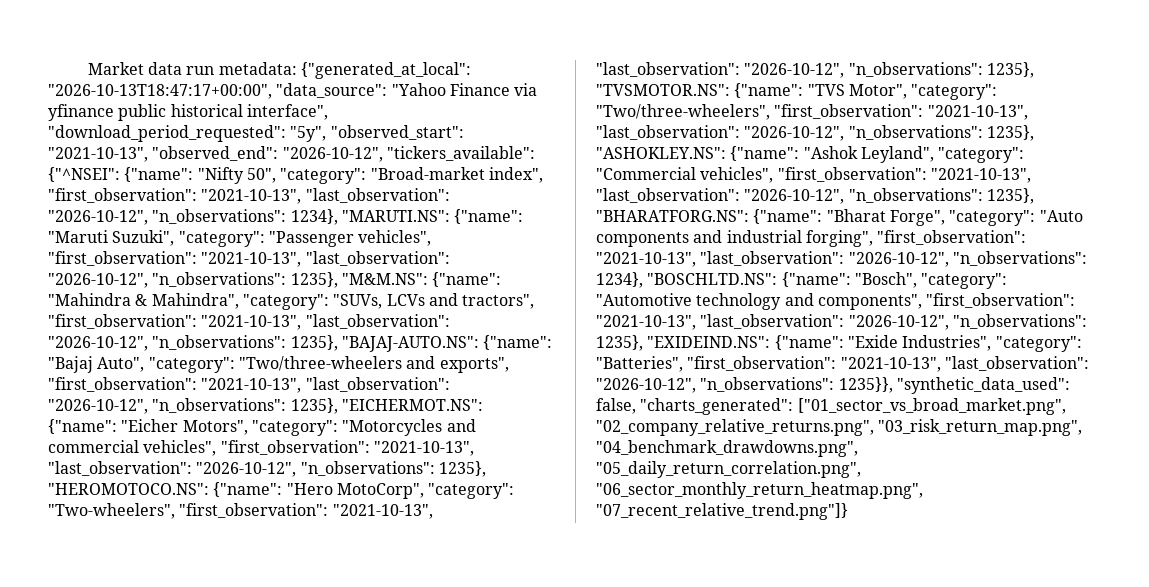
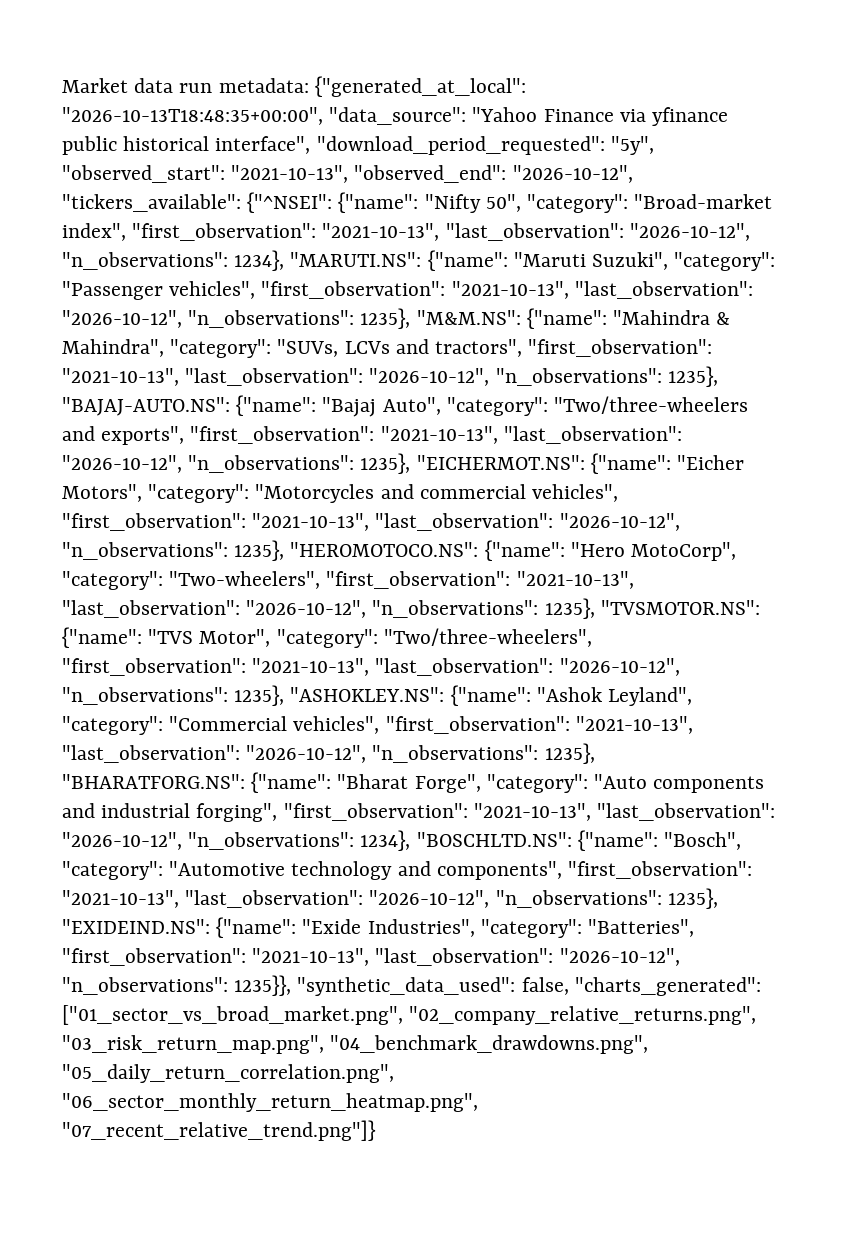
- "2026-10-13T18:47:17+00:00", "data_source":
+ "2026-10-13T18:48:35+00:00", "data_source":

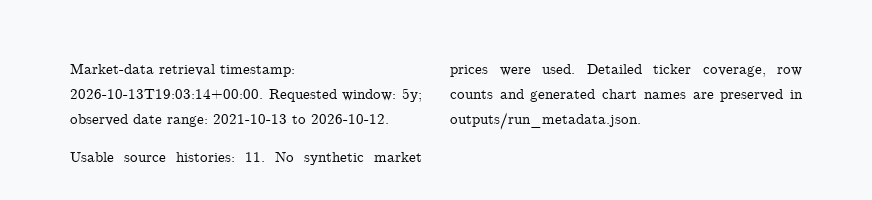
- Market data run metadata: {"generated_at_local": "2026-10-13T18:48:35+00:00", "data_source": "Yahoo Finance via yfinance public historical interface", "download_period_requested": "5y", "observed_start": "2021-10-13", "observed_end": "2026-10-12", "tickers_available": {"^NSEI": {"name": "Nifty 50", "category": "Broad-market index", "first_observation": "2021-10-13", "last_observation": "2026-10-12", "n_observations": 1234}, "MARUTI.NS": {"name": "Maruti Suzuki", "category": "Passenger vehicles", "first_observation": "2021-10-13", "last_observation": "2026-10-12", "n_observations": 1235}, "M&M.NS": {"name": "Mahindra & Mahindra", "category": "SUVs, LCVs and tractors", "first_observation": "2021-10-13", "last_observation": "2026-10-12", "n_observations": 1235}, "BAJAJ-AUTO.NS": {"name": "Bajaj Auto", "category": "Two/three-wheelers and exports", "first_observation": "2021-10-13", "last_observation": "2026-10-12", "n_observations": 1235}, "EICHERMOT.NS": {"name": "Eicher Motors", "category": "Motorcycles and commercial vehicles", "first_observation": "2021-10-13", "last_observation": "2026-10-12", "n_observations": 1235}, "HEROMOTOCO.NS": {"name": "Hero MotoCorp", "category": "Two-wheelers", "first_observation": "2021-10-13", "last_observation": "2026-10-12", "n_observations": 1235}, "TVSMOTOR.NS": {"name": "TVS Motor", "category": "Two/three-wheelers", "first_observation": "2021-10-13", "last_observation": "2026-10-12", "n_observations": 1235}, "ASHOKLEY.NS": {"name": "Ashok Leyland", "category": "Commercial vehicles", "first_observation": "2021-10-13", "last_observation": "2026-10-12", "n_observations": 1235}, "BHARATFORG.NS": {"name": "Bharat Forge", "category": "Auto components and industrial forging", "first_observation": "2021-10-13", "last_observation": "2026-10-12", "n_observations": 1234}, "BOSCHLTD.NS": {"name": "Bosch", "category": "Automotive technology and components", "first_observation": "2021-10-13", "last_observation": "2026-10-12", "n_observations": 1235}, "EXIDEIND.NS": {"name": "Exide Industries", "category": "Batteries", "first_observation": "2021-10-13", "last_observation": "2026-10-12", "n_observations": 1235}}, "synthetic_data_used": false, "charts_generated": ["01_sector_vs_broad_market.png", "02_company_relative_returns.png", "03_risk_return_map.png", "04_benchmark_drawdowns.png", "05_daily_return_correlation.png", "06_sector_monthly_return_heatmap.png", "07_recent_relative_trend.png"]}
+ Market-data retrieval timestamp: 2026-10-13T19:03:14+00:00. Requested window: 5y; observed date range: 2021-10-13 to 2026-10-12.
+ Usable source histories: 11. No synthetic market prices were used. Detailed ticker coverage, row counts and generated chart names are preserved in outputs/run_metadata.json.

